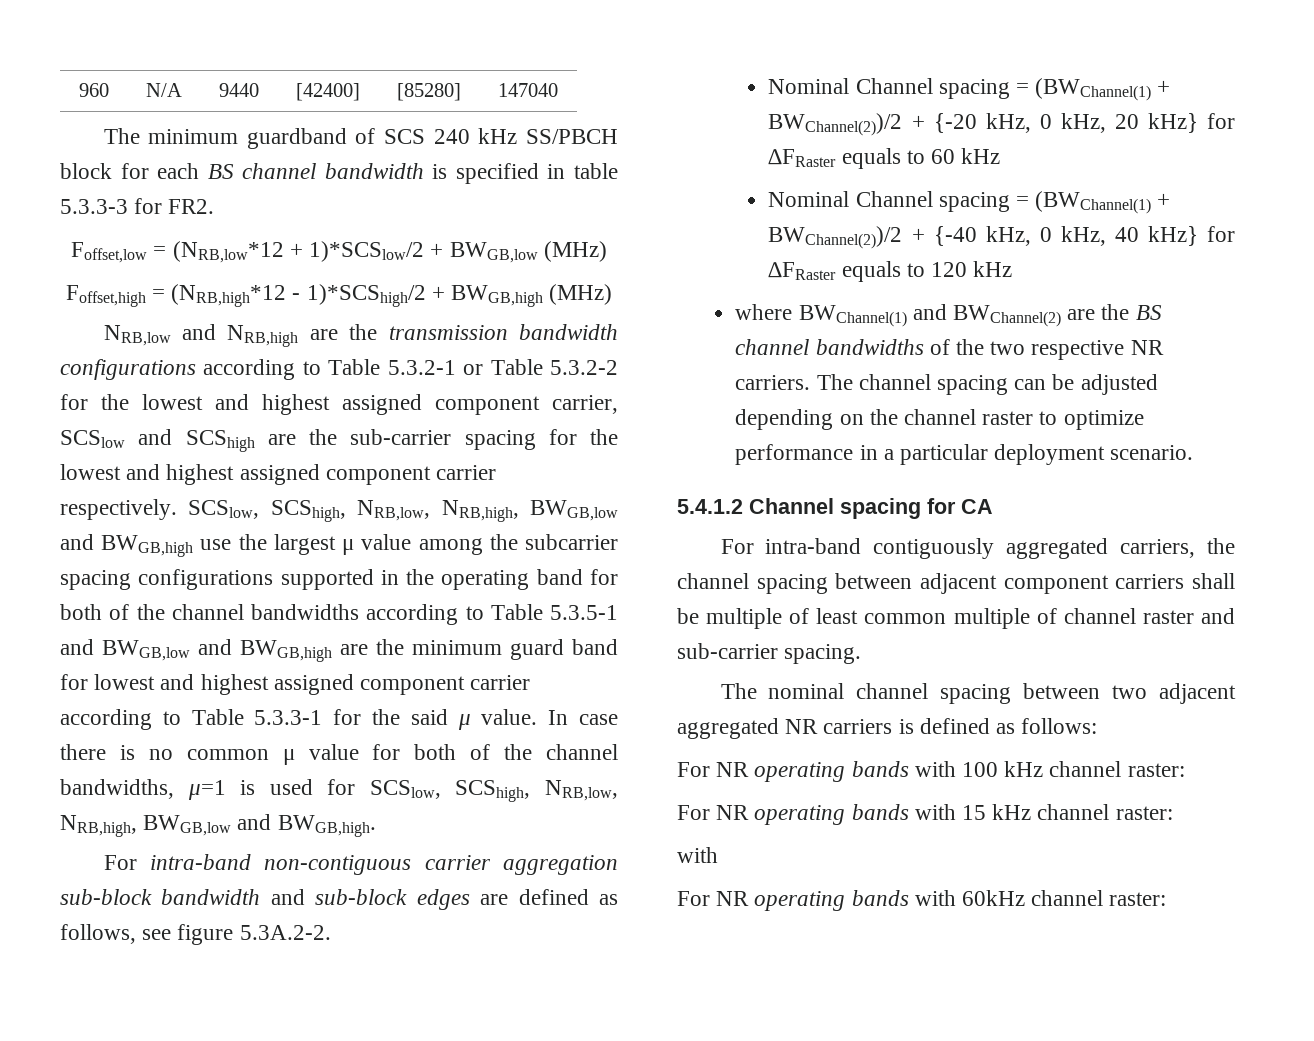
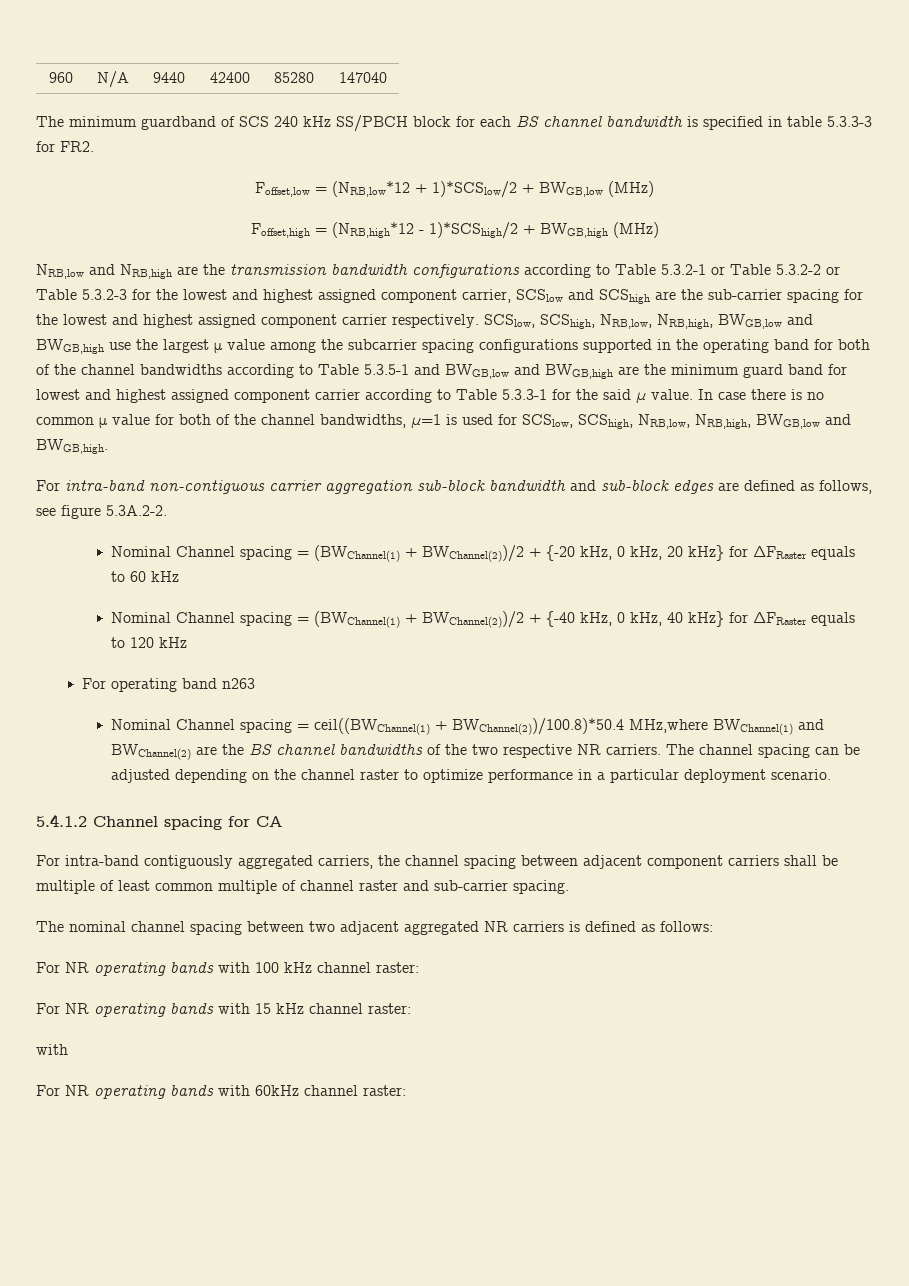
- 960 | N/A | 9440 | [42400] | [85280] | 147040
+ 960 | N/A | 9440 | 42400 | 85280 | 147040
- NRB,low and NRB,high are the transmission bandwidth configurations according to Table 5.3.2-1 or Table 5.3.2-2 for the lowest and highest assigned component carrier, SCSlow and SCShigh are the sub-carrier spacing for the lowest and highest assigned component carrier respectively.
+ NRB,low and NRB,high are the transmission bandwidth configurations according to Table 5.3.2-1 or Table 5.3.2-2 or Table 5.3.2-3 for the lowest and highest assigned component carrier, SCSlow and SCShigh are the sub-carrier spacing for the lowest and highest assigned component carrier respectively.
- where BWChannel(1) and BWChannel(2) are the BS channel bandwidths of the two respective NR carriers.
+ For operating band n263
+ Nominal Channel spacing = ceil((BWChannel(1) + BWChannel(2))/100.8)*50.4 MHz,where BWChannel(1) and BWChannel(2) are the BS channel bandwidths of the two respective NR carriers.

